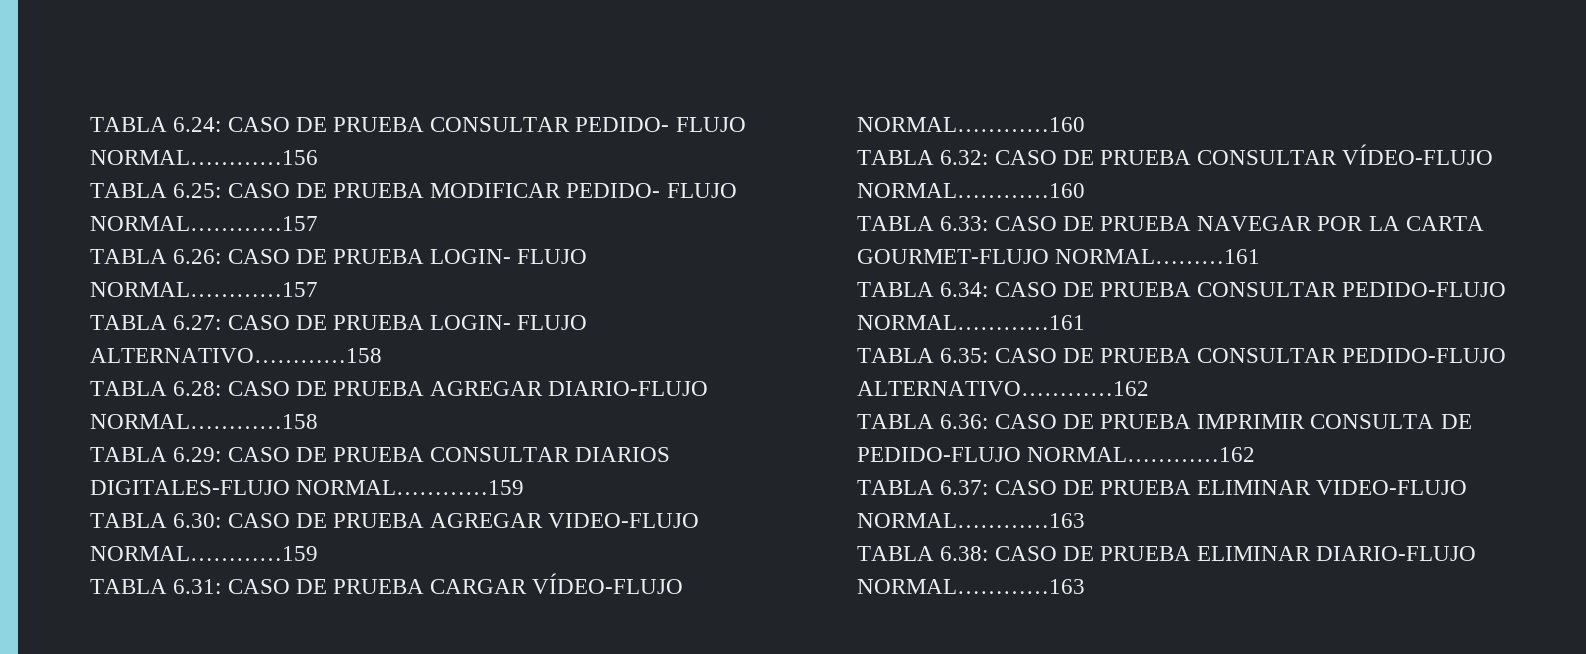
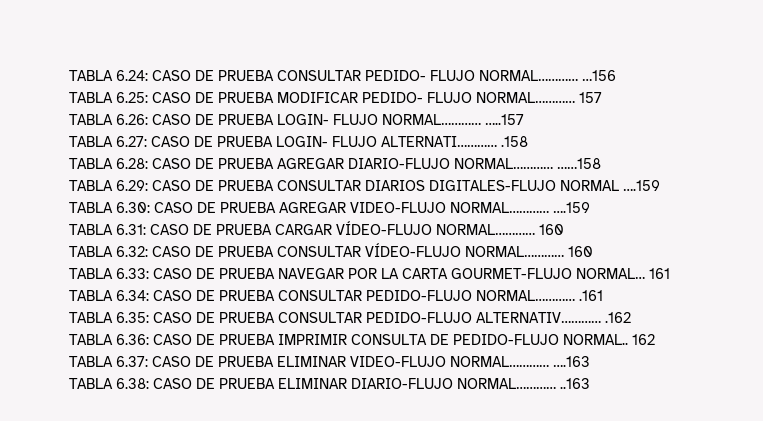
- TABLA 6.24: CASO DE PRUEBA CONSULTAR PEDIDO- FLUJO NORMAL…………156
+ TABLA 6.24: CASO DE PRUEBA CONSULTAR PEDIDO- FLUJO NORMAL………… …156
- TABLA 6.25: CASO DE PRUEBA MODIFICAR PEDIDO- FLUJO NORMAL…………157
+ TABLA 6.25: CASO DE PRUEBA MODIFICAR PEDIDO- FLUJO NORMAL………… 157
- TABLA 6.26: CASO DE PRUEBA LOGIN- FLUJO NORMAL…………157
+ TABLA 6.26: CASO DE PRUEBA LOGIN- FLUJO NORMAL………… …..157
- TABLA 6.27: CASO DE PRUEBA LOGIN- FLUJO ALTERNATIVO…………158
+ TABLA 6.27: CASO DE PRUEBA LOGIN- FLUJO ALTERNATI………… .158
- TABLA 6.28: CASO DE PRUEBA AGREGAR DIARIO-FLUJO NORMAL…………158
+ TABLA 6.28: CASO DE PRUEBA AGREGAR DIARIO-FLUJO NORMAL………… ……158
- TABLA 6.29: CASO DE PRUEBA CONSULTAR DIARIOS DIGITALES-FLUJO NORMAL…………159
+ TABLA 6.29: CASO DE PRUEBA CONSULTAR DIARIOS DIGITALES-FLUJO NORMAL ….159
- TABLA 6.30: CASO DE PRUEBA AGREGAR VIDEO-FLUJO NORMAL…………159
+ TABLA 6.30: CASO DE PRUEBA AGREGAR VIDEO-FLUJO NORMAL………… ….159
- TABLA 6.31: CASO DE PRUEBA CARGAR VÍDEO-FLUJO NORMAL…………160
+ TABLA 6.31: CASO DE PRUEBA CARGAR VÍDEO-FLUJO NORMAL………… 160
- TABLA 6.32: CASO DE PRUEBA CONSULTAR VÍDEO-FLUJO NORMAL…………160
+ TABLA 6.32: CASO DE PRUEBA CONSULTAR VÍDEO-FLUJO NORMAL………… 160
- TABLA 6.33: CASO DE PRUEBA NAVEGAR POR LA CARTA GOURMET-FLUJO NORMAL………161
+ TABLA 6.33: CASO DE PRUEBA NAVEGAR POR LA CARTA GOURMET-FLUJO NORMAL… 161
- TABLA 6.34: CASO DE PRUEBA CONSULTAR PEDIDO-FLUJO NORMAL…………161
+ TABLA 6.34: CASO DE PRUEBA CONSULTAR PEDIDO-FLUJO NORMAL………… .161
- TABLA 6.35: CASO DE PRUEBA CONSULTAR PEDIDO-FLUJO ALTERNATIVO…………162
+ TABLA 6.35: CASO DE PRUEBA CONSULTAR PEDIDO-FLUJO ALTERNATIV………… .162
- TABLA 6.36: CASO DE PRUEBA IMPRIMIR CONSULTA DE PEDIDO-FLUJO NORMAL…………162
+ TABLA 6.36: CASO DE PRUEBA IMPRIMIR CONSULTA DE PEDIDO-FLUJO NORMAL.. 162
- TABLA 6.37: CASO DE PRUEBA ELIMINAR VIDEO-FLUJO NORMAL…………163
+ TABLA 6.37: CASO DE PRUEBA ELIMINAR VIDEO-FLUJO NORMAL………… ….163
- TABLA 6.38: CASO DE PRUEBA ELIMINAR DIARIO-FLUJO NORMAL…………163
+ TABLA 6.38: CASO DE PRUEBA ELIMINAR DIARIO-FLUJO NORMAL………… ..163

